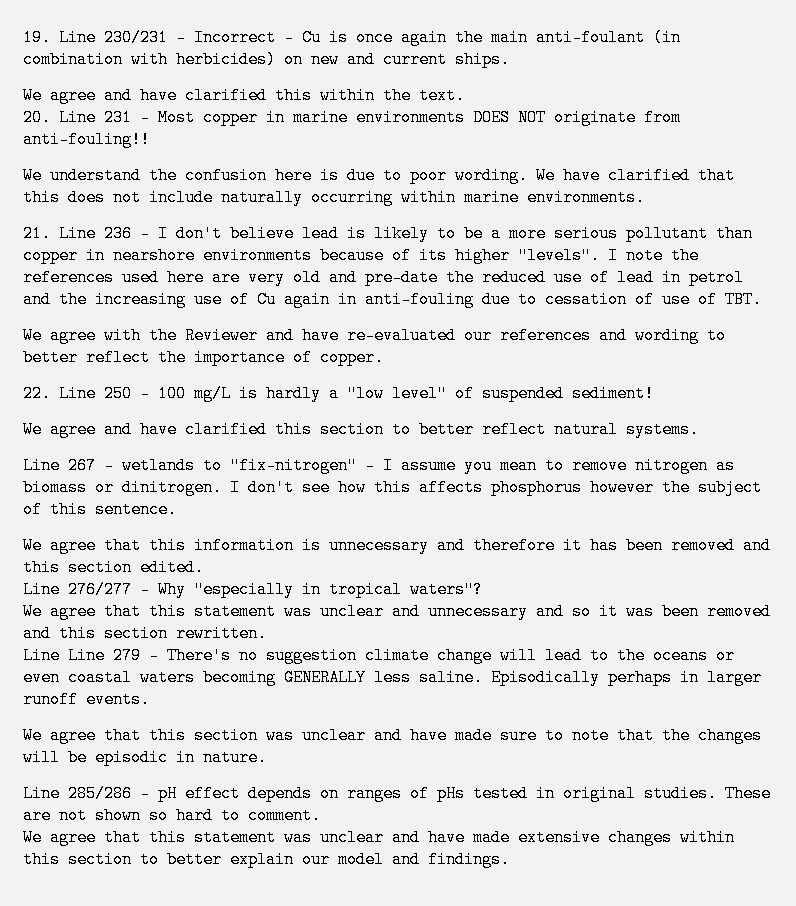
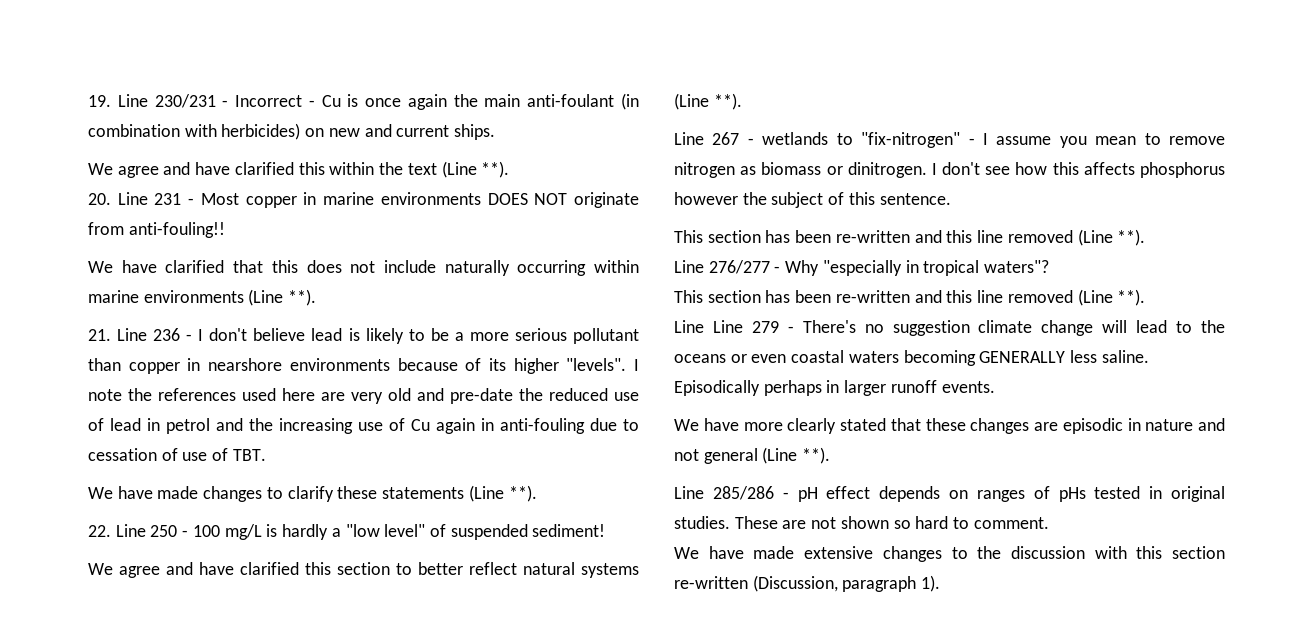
- We agree and have clarified this within the text.
+ We agree and have clarified this within the text (Line **).
- We understand the confusion here is due to poor wording. We have clarified that this does not include naturally occurring within marine environments.
+ We have clarified that this does not include naturally occurring within marine environments (Line **).
- We agree with the Reviewer and have re-evaluated our references and wording to better reflect the importance of copper.
+ We have made changes to clarify these statements (Line **).
- We agree and have clarified this section to better reflect natural systems.
+ We agree and have clarified this section to better reflect natural systems (Line **).
  I don't see how this affects phosphorus however the subject of this sentence.
- We agree that this information is unnecessary and therefore it has been removed and this section edited.
+ This section has been re-written and this line removed (Line **).
  Line 276/277 - Why "especially in tropical waters"?
- We agree that this statement was unclear and unnecessary and so it was been removed and this section rewritten.
+ This section has been re-written and this line removed (Line **).
- We agree that this section was unclear and have made sure to note that the changes will be episodic in nature.
+ We have more clearly stated that these changes are episodic in nature and not general (Line **).
- We agree that this statement was unclear and have made extensive changes within this section to better explain our model and findings.
+ We have made extensive changes to the discussion with this section re-written (Discussion, paragraph 1).

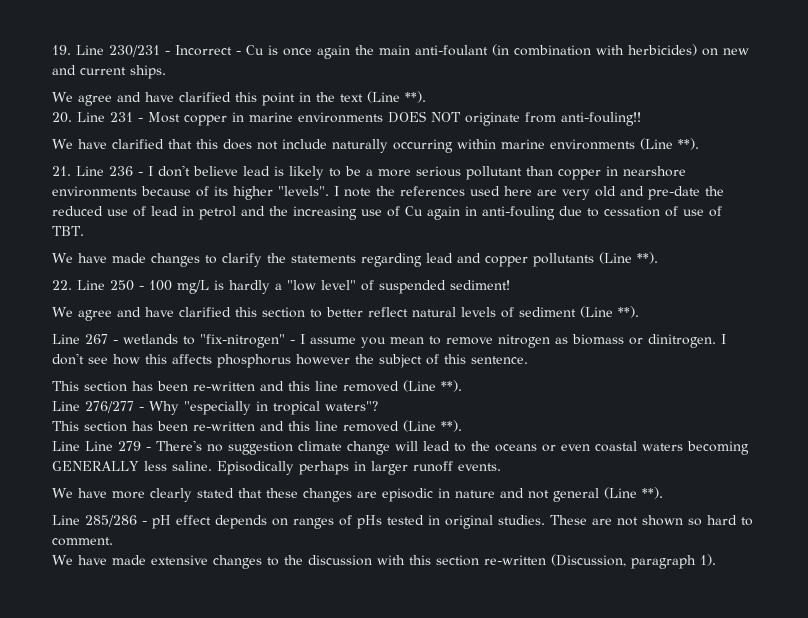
- We agree and have clarified this within the text (Line **).
+ We agree and have clarified this point in the text (Line **).
- We have made changes to clarify these statements (Line **).
+ We have made changes to clarify the statements regarding lead and copper pollutants (Line **).
- We agree and have clarified this section to better reflect natural systems (Line **).
+ We agree and have clarified this section to better reflect natural levels of sediment (Line **).

